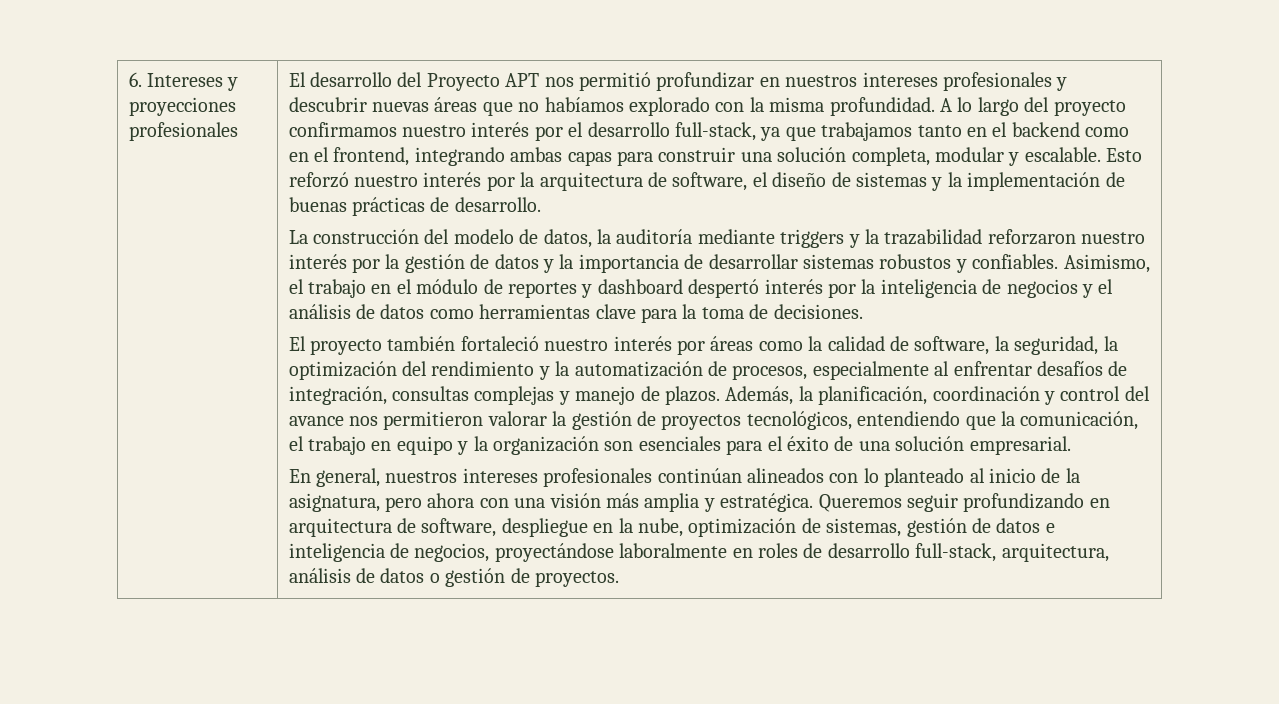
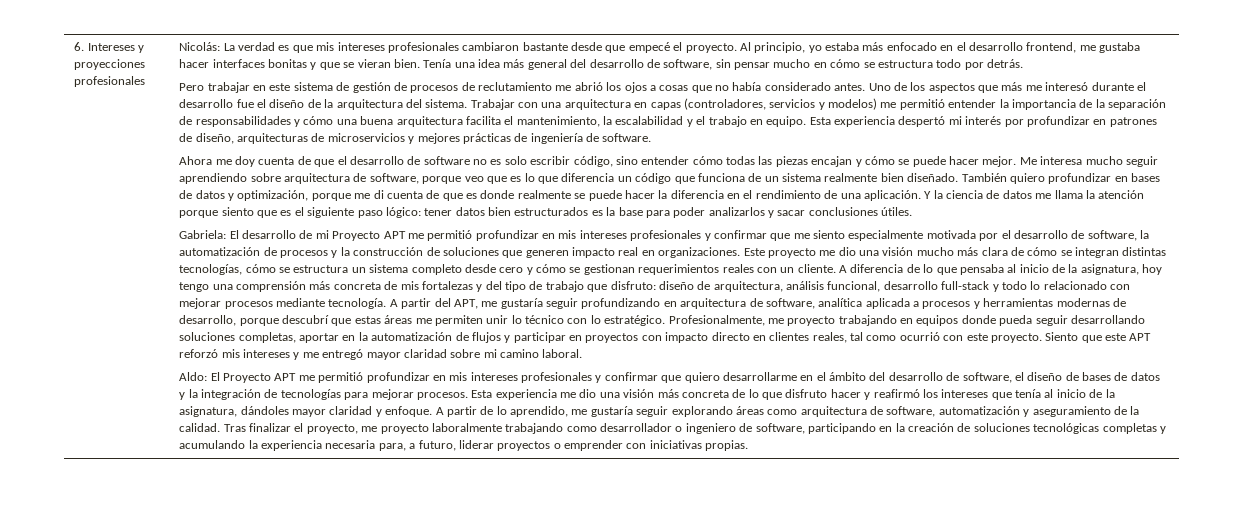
- El desarrollo del Proyecto APT nos permitió profundizar en nuestros intereses profesionales y descubrir nuevas áreas que no habíamos explorado con la misma profundidad. A lo largo del proyecto confirmamos nuestro interés por el desarrollo full-stack, ya que trabajamos tanto en el backend como en el frontend, integrando ambas capas para construir una solución completa, modular y escalable. Esto reforzó nuestro interés por la arquitectura de software, el diseño de sistemas y la implementación de buenas prácticas de desarrollo.
- La construcción del modelo de datos, la auditoría mediante triggers y la trazabilidad reforzaron nuestro interés por la gestión de datos y la importancia de desarrollar sistemas robustos y confiables. Asimismo, el trabajo en el módulo de reportes y dashboard despertó interés por la inteligencia de negocios y el análisis de datos como herramientas clave para la toma de decisiones.
- El proyecto también fortaleció nuestro interés por áreas como la calidad de software, la seguridad, la optimización del rendimiento y la automatización de procesos, especialmente al enfrentar desafíos de integración, consultas complejas y manejo de plazos. Además, la planificación, coordinación y control del avance nos permitieron valorar la gestión de proyectos tecnológicos, entendiendo que la comunicación, el trabajo en equipo y la organización son esenciales para el éxito de una solución empresarial.
- En general, nuestros intereses profesionales continúan alineados con lo planteado al inicio de la asignatura, pero ahora con una visión más amplia y estratégica. Queremos seguir profundizando en arquitectura de software, despliegue en la nube, optimización de sistemas, gestión de datos e inteligencia de negocios, proyectándose laboralmente en roles de desarrollo full-stack, arquitectura, análisis de datos o gestión de proyectos.
+ Nicolás: La verdad es que mis intereses profesionales cambiaron bastante desde que empecé el proyecto. Al principio, yo estaba más enfocado en el desarrollo frontend, me gustaba hacer interfaces bonitas y que se vieran bien. Tenía una idea más general del desarrollo de software, sin pensar mucho en cómo se estructura todo por detrás.
+ Pero trabajar en este sistema de gestión de procesos de reclutamiento me abrió los ojos a cosas que no había considerado antes. Uno de los aspectos que más me interesó durante el desarrollo fue el diseño de la arquitectura del sistema. Trabajar con una arquitectura en capas (controladores, servicios y modelos) me permitió entender la importancia de la separación de responsabilidades y cómo una buena arquitectura facilita el mantenimiento, la escalabilidad y el trabajo en equipo. Esta experiencia despertó mi interés por profundizar en patrones de diseño, arquitecturas de microservicios y mejores prácticas de ingeniería de software.
+ Ahora me doy cuenta de que el desarrollo de software no es solo escribir código, sino entender cómo todas las piezas encajan y cómo se puede hacer mejor. Me interesa mucho seguir aprendiendo sobre arquitectura de software, porque veo que es lo que diferencia un código que funciona de un sistema realmente bien diseñado. También quiero profundizar en bases de datos y optimización, porque me di cuenta de que es donde realmente se puede hacer la diferencia en el rendimiento de una aplicación. Y la ciencia de datos me llama la atención porque siento que es el siguiente paso lógico: tener datos bien estructurados es la base para poder analizarlos y sacar conclusiones útiles.
+ Gabriela: El desarrollo de mi Proyecto APT me permitió profundizar en mis intereses profesionales y confirmar que me siento especialmente motivada por el desarrollo de software, la automatización de procesos y la construcción de soluciones que generen impacto real en organizaciones. Este proyecto me dio una visión mucho más clara de cómo se integran distintas tecnologías, cómo se estructura un sistema completo desde cero y cómo se gestionan requerimientos reales con un cliente. A diferencia de lo que pensaba al inicio de la asignatura, hoy tengo una comprensión más concreta de mis fortalezas y del tipo de trabajo que disfruto: diseño de arquitectura, análisis funcional, desarrollo full-stack y todo lo relacionado con mejorar procesos mediante tecnología. A partir del APT, me gustaría seguir profundizando en arquitectura de software, analítica aplicada a procesos y herramientas modernas de desarrollo, porque descubrí que estas áreas me permiten unir lo técnico con lo estratégico. Profesionalmente, me proyecto trabajando en equipos donde pueda seguir desarrollando soluciones completas, aportar en la automatización de flujos y participar en proyectos con impacto directo en clientes reales, tal como ocurrió con este proyecto. Siento que este APT reforzó mis intereses y me entregó mayor claridad sobre mi camino laboral.
+ Aldo: El Proyecto APT me permitió profundizar en mis intereses profesionales y confirmar que quiero desarrollarme en el ámbito del desarrollo de software, el diseño de bases de datos y la integración de tecnologías para mejorar procesos. Esta experiencia me dio una visión más concreta de lo que disfruto hacer y reafirmó los intereses que tenía al inicio de la asignatura, dándoles mayor claridad y enfoque. A partir de lo aprendido, me gustaría seguir explorando áreas como arquitectura de software, automatización y aseguramiento de la calidad. Tras finalizar el proyecto, me proyecto laboralmente trabajando como desarrollador o ingeniero de software, participando en la creación de soluciones tecnológicas completas y acumulando la experiencia necesaria para, a futuro, liderar proyectos o emprender con iniciativas propias.

